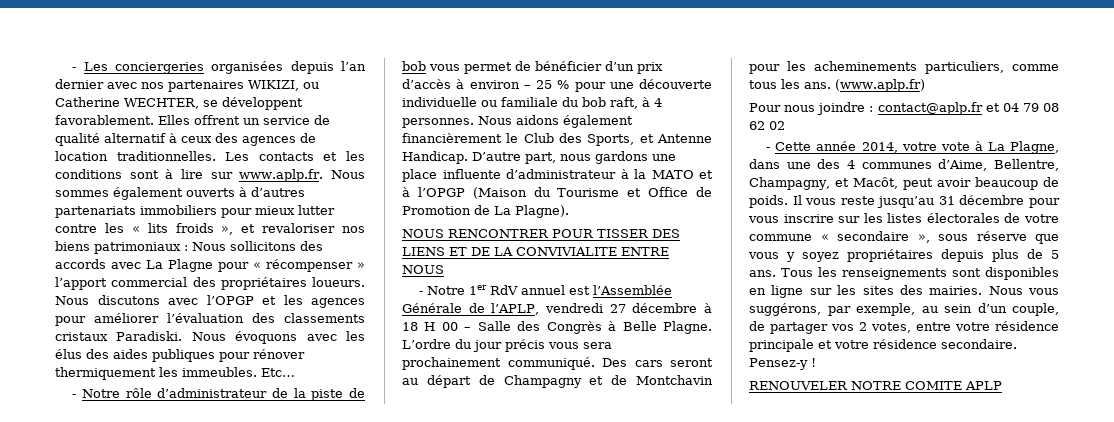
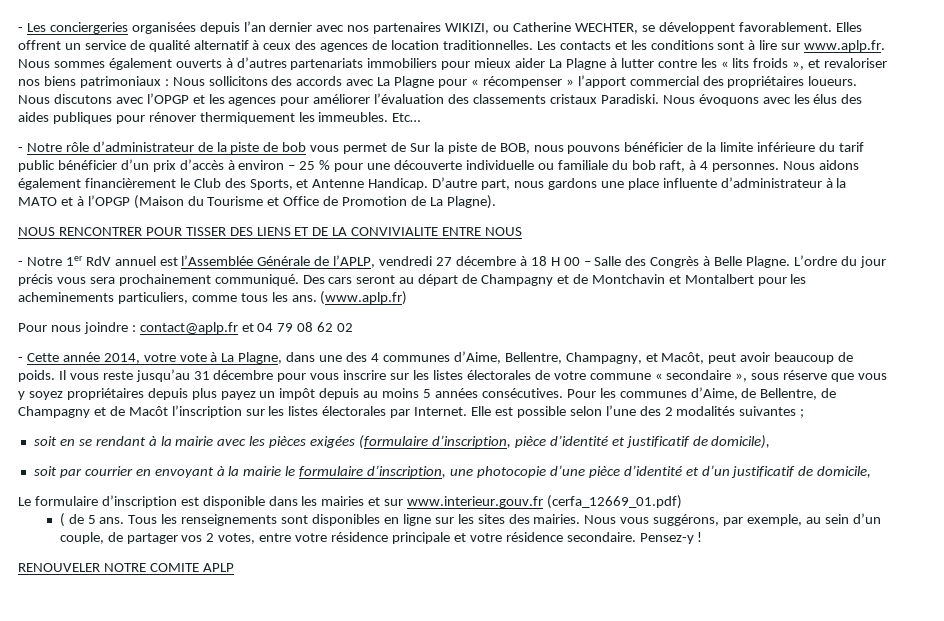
- Les contacts et les conditions sont à lire sur www.aplp.fr. Nous sommes également ouverts à d’autres partenariats immobiliers pour mieux lutter contre les « lits froids », et revaloriser nos biens patrimoniaux : Nous sollicitons des accords avec La Plagne pour « récompenser » l’apport commercial des propriétaires loueurs.
+ Les contacts et les conditions sont à lire sur www.aplp.fr. Nous sommes également ouverts à d’autres partenariats immobiliers pour mieux aider La Plagne à lutter contre les « lits froids », et revaloriser nos biens patrimoniaux : Nous sollicitons des accords avec La Plagne pour « récompenser » l’apport commercial des propriétaires loueurs.
- - Notre rôle d’administrateur de la piste de bob vous permet de bénéficier d’un prix d’accès à environ – 25 % pour une découverte individuelle ou familiale du bob raft, à 4 personnes.
+ - Notre rôle d’administrateur de la piste de bob vous permet de Sur la piste de BOB, nous pouvons bénéficier de la limite inférieure du tarif public bénéficier d’un prix d’accès à environ – 25 % pour une découverte individuelle ou familiale du bob raft, à 4 personnes.
- Des cars seront au départ de Champagny et de Montchavin pour les acheminements particuliers, comme tous les ans.
+ Des cars seront au départ de Champagny et de Montchavin et Montalbert pour les acheminements particuliers, comme tous les ans.
- Il vous reste jusqu’au 31 décembre pour vous inscrire sur les listes électorales de votre commune « secondaire », sous réserve que vous y soyez propriétaires depuis plus de 5 ans.
+ Il vous reste jusqu’au 31 décembre pour vous inscrire sur les listes électorales de votre commune « secondaire », sous réserve que vous y soyez propriétaires depuis plus payez un impôt depuis au moins 5 années consécutives. Pour les communes d’Aime, de Bellentre, de Champagny et de Macôt l’inscription sur les listes électorales par Internet. Elle est possible selon l’une des 2 modalités suivantes ;
+ soit en se rendant à la mairie avec les pièces exigées (formulaire d’inscription, pièce d’identité et justificatif de domicile),
+ soit par courrier en envoyant à la mairie le formulaire d’inscription, une photocopie d’une pièce d’identité et d’un justificatif de domicile,
+ Le formulaire d’inscription est disponible dans les mairies et sur www.interieur.gouv.fr (cerfa_12669_01.pdf)
+ ( de 5 ans.

